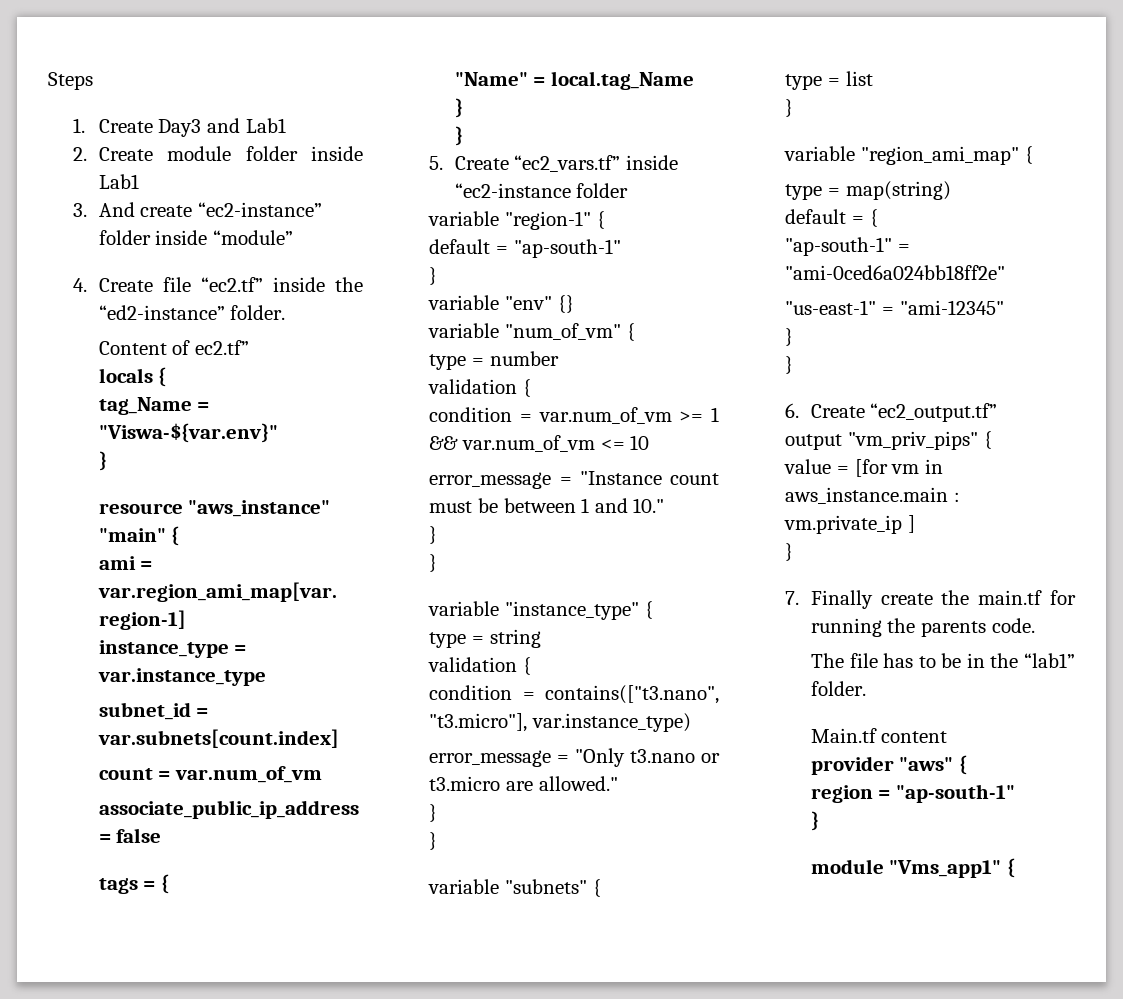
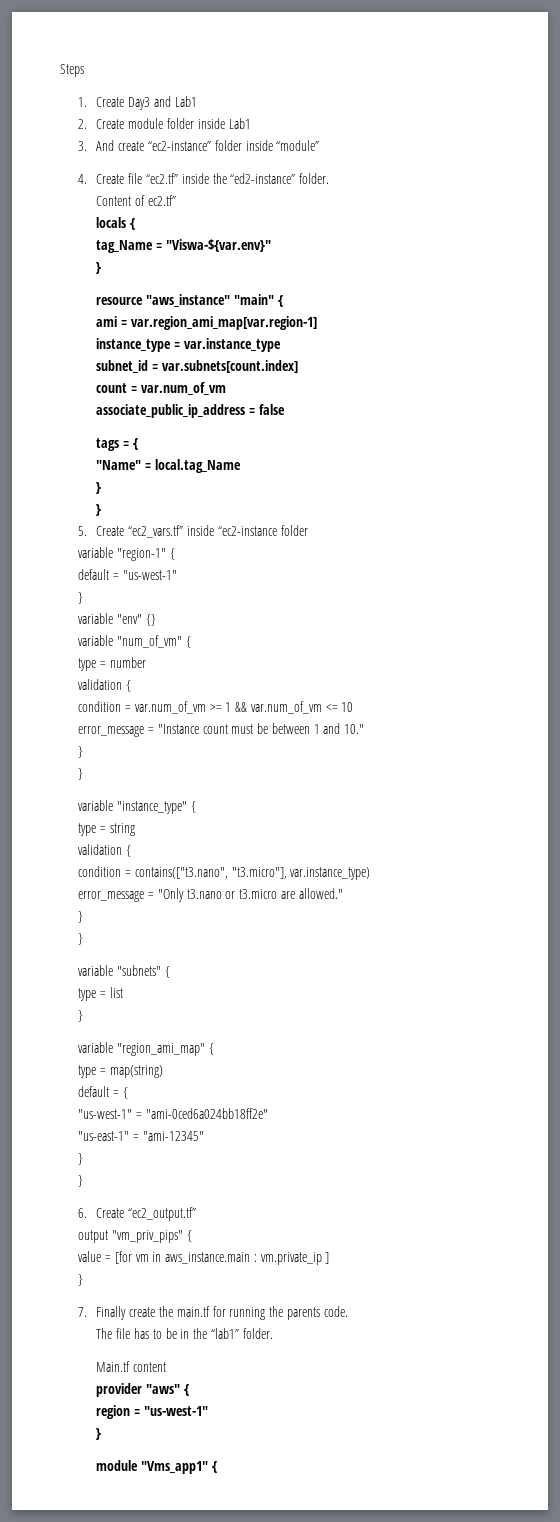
- default = "ap-south-1"
+ default = "us-west-1"
- "ap-south-1" = "ami-0ced6a024bb18ff2e"
+ "us-west-1" = "ami-0ced6a024bb18ff2e"
- region = "ap-south-1"
+ region = "us-west-1"

